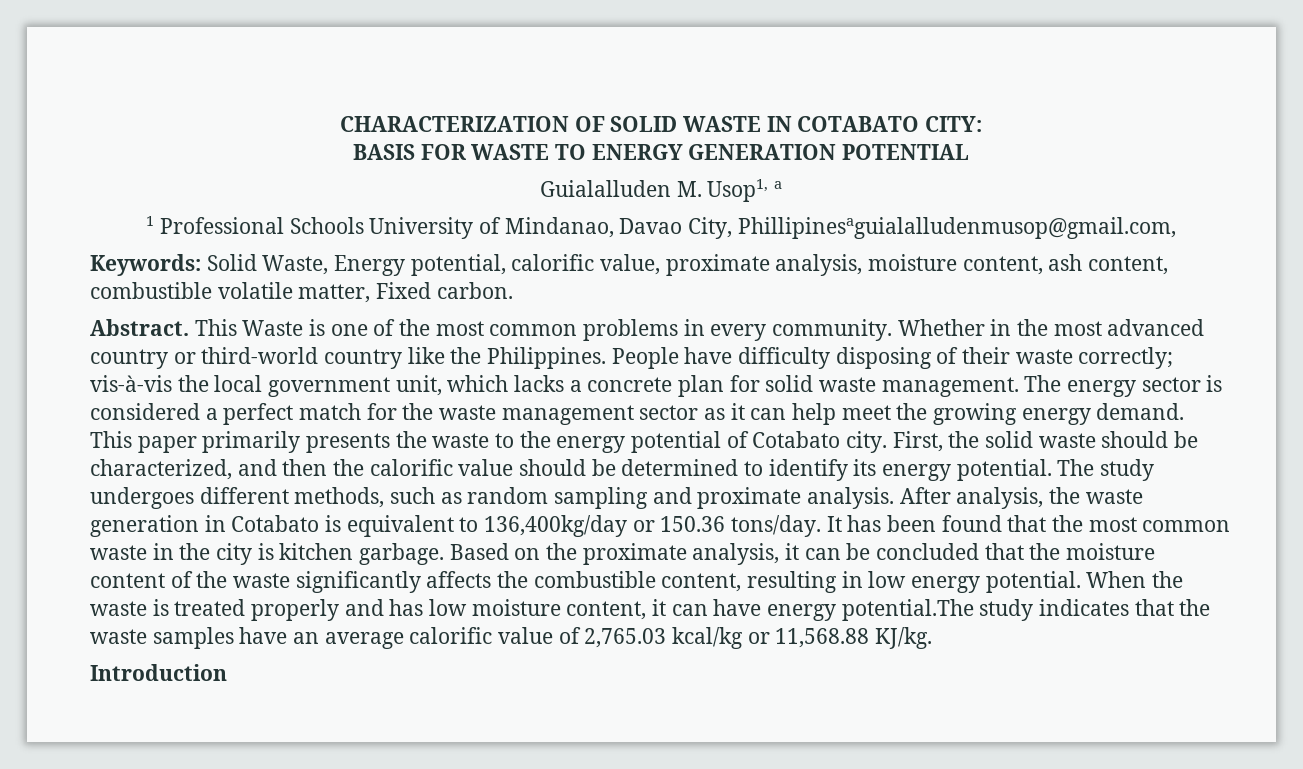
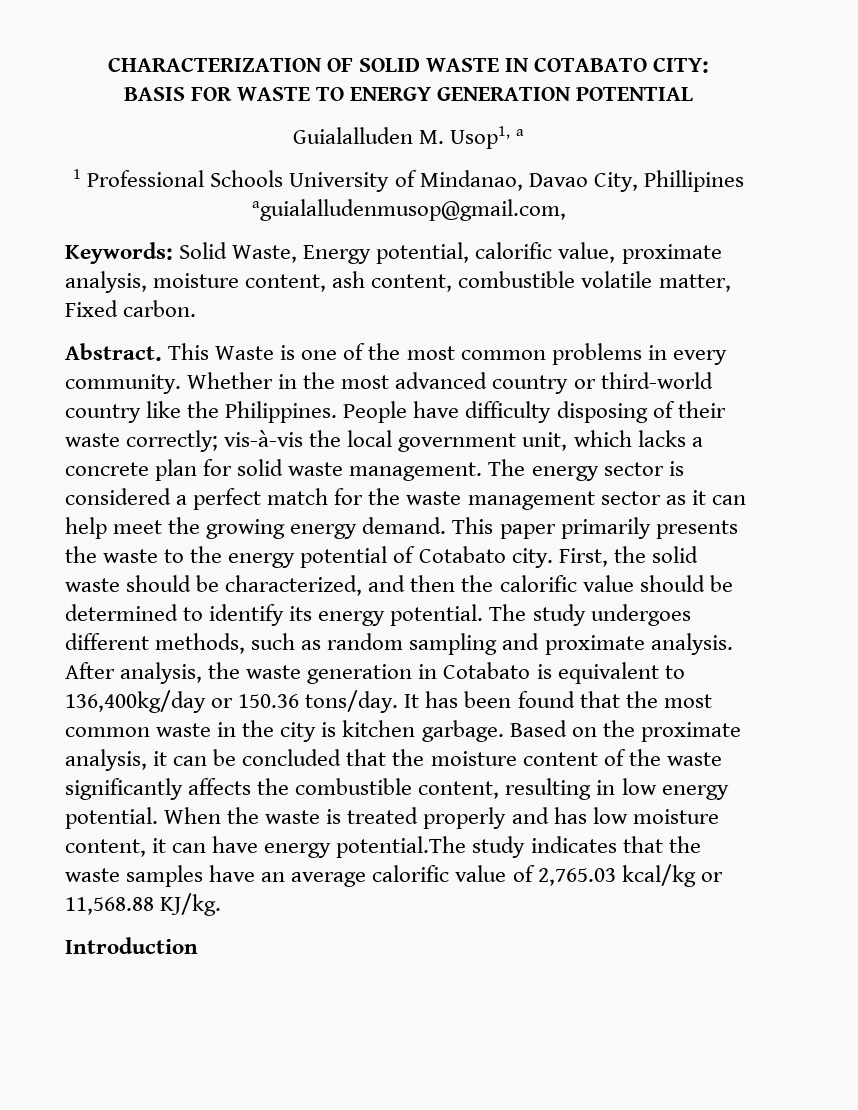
- 1 Professional Schools University of Mindanao, Davao City, Phillipinesaguialalludenmusop@gmail.com,
+ 1 Professional Schools University of Mindanao, Davao City, Phillipines aguialalludenmusop@gmail.com,

